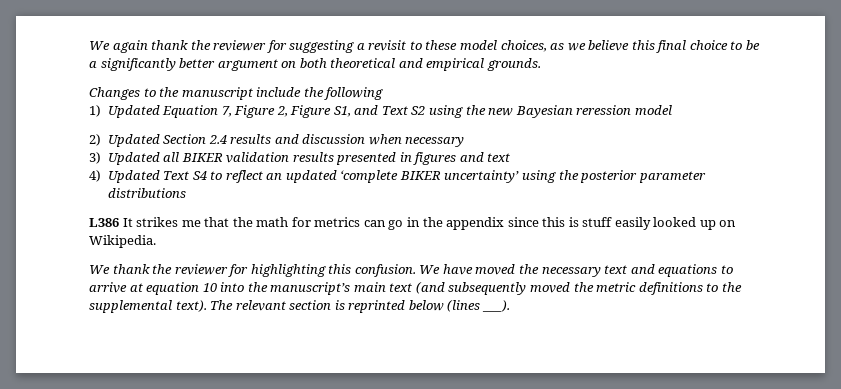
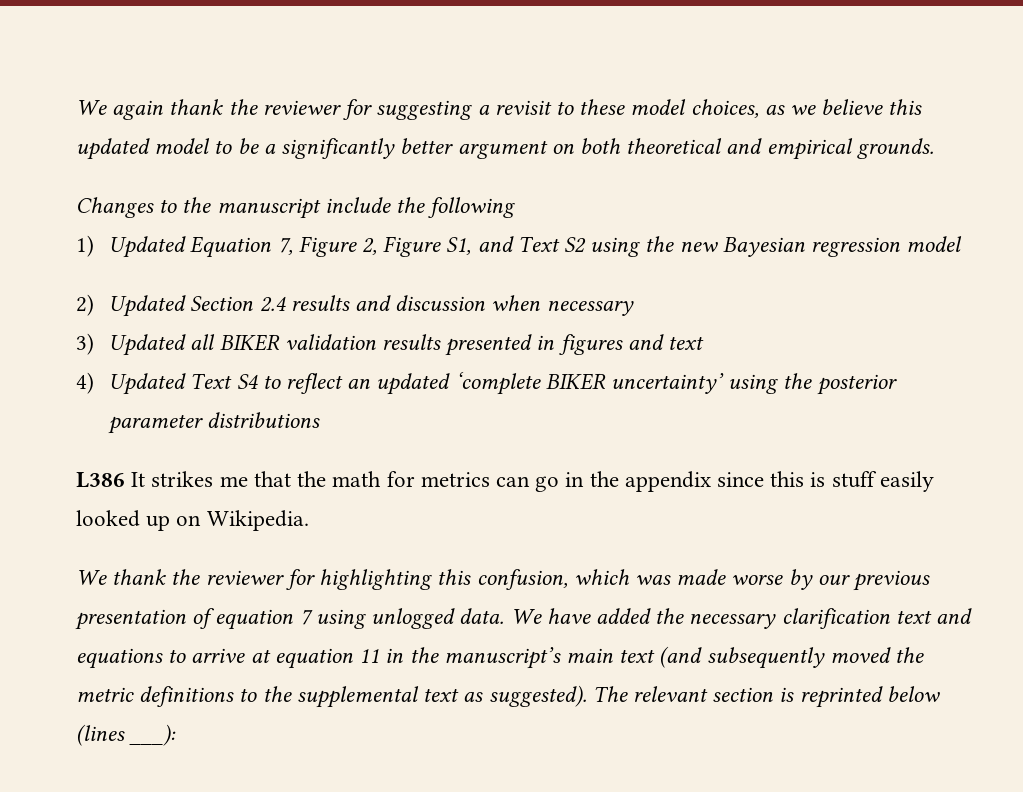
- We again thank the reviewer for suggesting a revisit to these model choices, as we believe this final choice to be a significantly better argument on both theoretical and empirical grounds.
+ We again thank the reviewer for suggesting a revisit to these model choices, as we believe this updated model to be a significantly better argument on both theoretical and empirical grounds.
- 1) Updated Equation 7, Figure 2, Figure S1, and Text S2 using the new Bayesian reression model
+ 1) Updated Equation 7, Figure 2, Figure S1, and Text S2 using the new Bayesian regression model
- We thank the reviewer for highlighting this confusion.
+ We thank the reviewer for highlighting this confusion, which was made worse by our previous presentation of equation 7 using unlogged data.
- We have moved the necessary text and equations to arrive at equation 10 into the manuscript’s main text (and subsequently moved the metric definitions to the supplemental text).
+ We have added the necessary clarification text and equations to arrive at equation 11 in the manuscript’s main text (and subsequently moved the metric definitions to the supplemental text as suggested).
- The relevant section is reprinted below (lines ___).
+ The relevant section is reprinted below (lines ___):

